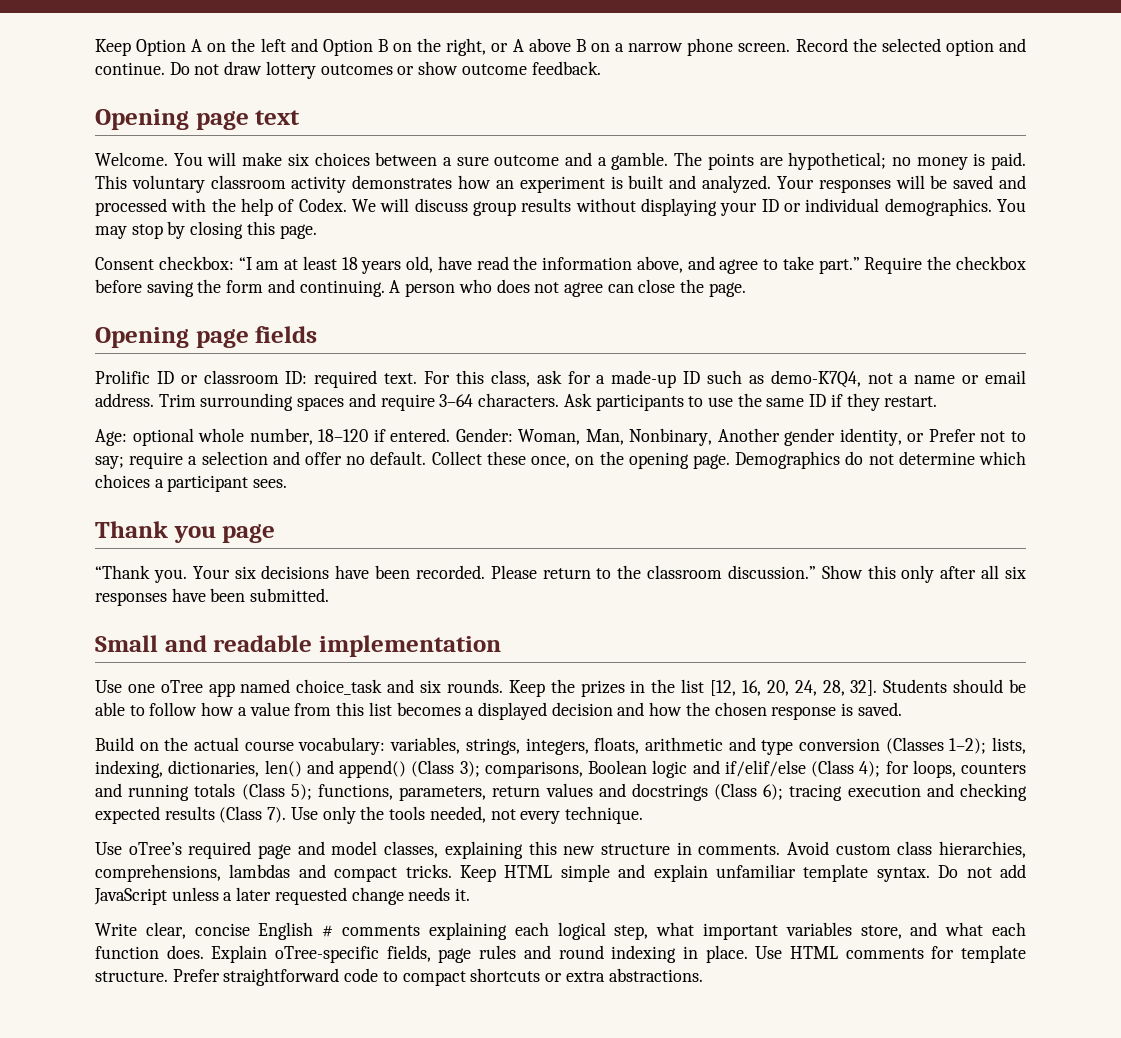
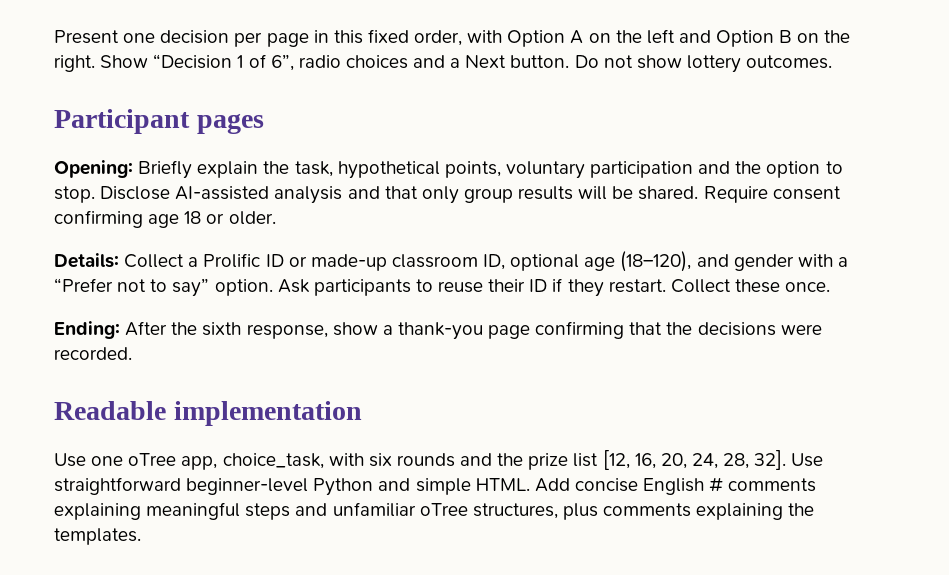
- Keep Option A on the left and Option B on the right, or A above B on a narrow phone screen. Record the selected option and continue. Do not draw lottery outcomes or show outcome feedback.
- Opening page text
- Welcome. You will make six choices between a sure outcome and a gamble. The points are hypothetical; no money is paid. This voluntary classroom activity demonstrates how an experiment is built and analyzed. Your responses will be saved and processed with the help of Codex. We will discuss group results without displaying your ID or individual demographics. You may stop by closing this page.
- Consent checkbox: “I am at least 18 years old, have read the information above, and agree to take part.” Require the checkbox before saving the form and continuing. A person who does not agree can close the page.
- Opening page fields
- Prolific ID or classroom ID: required text. For this class, ask for a made-up ID such as demo-K7Q4, not a name or email address. Trim surrounding spaces and require 3–64 characters. Ask participants to use the same ID if they restart.
- Age: optional whole number, 18–120 if entered. Gender: Woman, Man, Nonbinary, Another gender identity, or Prefer not to say; require a selection and offer no default. Collect these once, on the opening page. Demographics do not determine which choices a participant sees.
- Thank you page
- “Thank you. Your six decisions have been recorded. Please return to the classroom discussion.” Show this only after all six responses have been submitted.
- Small and readable implementation
- Use one oTree app named choice_task and six rounds. Keep the prizes in the list [12, 16, 20, 24, 28, 32].
+ Present one decision per page in this fixed order, with Option A on the left and Option B on the right. Show “Decision 1 of 6”, radio choices and a Next button. Do not show lottery outcomes.
+ Participant pages
+ Opening: Briefly explain the task, hypothetical points, voluntary participation and the option to stop. Disclose AI-assisted analysis and that only group results will be shared. Require consent confirming age 18 or older.
+ Details: Collect a Prolific ID or made-up classroom ID, optional age (18–120), and gender with a “Prefer not to say” option. Ask participants to reuse their ID if they restart. Collect these once.
+ Ending: After the sixth response, show a thank-you page confirming that the decisions were recorded.
+ Readable implementation
+ Use one oTree app, choice_task, with six rounds and the prize list [12, 16, 20, 24, 28, 32].
- Students should be able to follow how a value from this list becomes a displayed decision and how the chosen response is saved.
- Build on the actual course vocabulary: variables, strings, integers, floats, arithmetic and type conversion (Classes 1–2); lists, indexing, dictionaries, len() and append() (Class 3); comparisons, Boolean logic and if/elif/else (Class 4); for loops, counters and running totals (Class 5); functions, parameters, return values and docstrings (Class 6); tracing execution and checking expected results (Class 7). Use only the tools needed, not every technique.
- Use oTree’s required page and model classes, explaining this new structure in comments. Avoid custom class hierarchies, comprehensions, lambdas and compact tricks. Keep HTML simple and explain unfamiliar template syntax. Do not add JavaScript unless a later requested change needs it.
- Write clear, concise English # comments explaining each logical step, what important variables store, and what each function does. Explain oTree-specific fields, page rules and round indexing in place. Use HTML comments for template structure. Prefer straightforward code to compact shortcuts or extra abstractions.
+ Use straightforward beginner-level Python and simple HTML. Add concise English # comments explaining meaningful steps and unfamiliar oTree structures, plus comments explaining the templates.

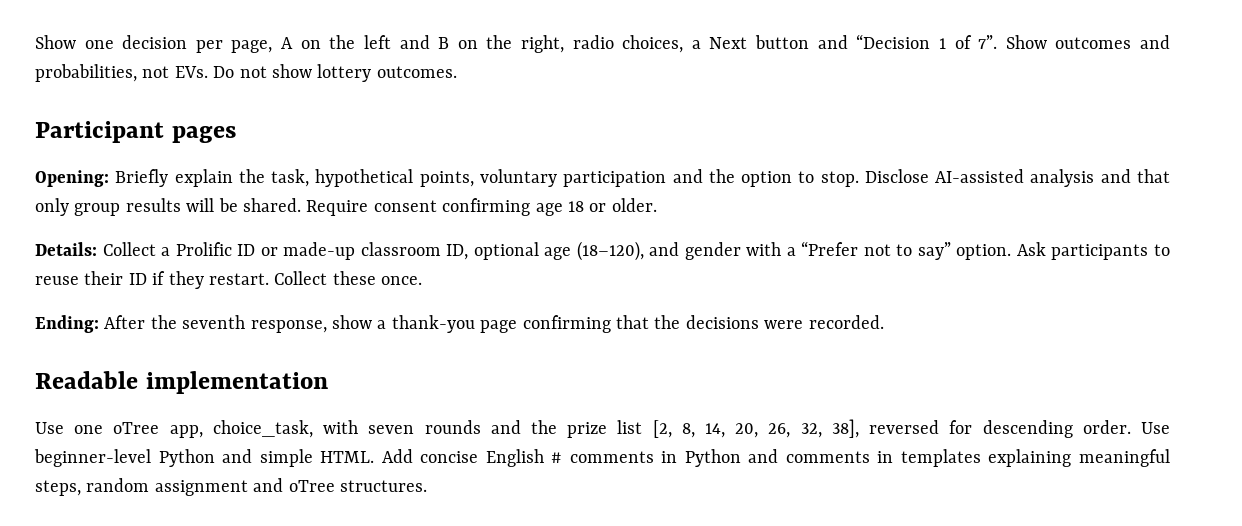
- Present one decision per page in this fixed order, with Option A on the left and Option B on the right. Show “Decision 1 of 6”, radio choices and a Next button. Do not show lottery outcomes.
+ Show one decision per page, A on the left and B on the right, radio choices, a Next button and “Decision 1 of 7”. Show outcomes and probabilities, not EVs. Do not show lottery outcomes.
- Ending: After the sixth response, show a thank-you page confirming that the decisions were recorded.
+ Ending: After the seventh response, show a thank-you page confirming that the decisions were recorded.
- Use one oTree app, choice_task, with six rounds and the prize list [12, 16, 20, 24, 28, 32]. Use straightforward beginner-level Python and simple HTML.
+ Use one oTree app, choice_task, with seven rounds and the prize list [2, 8, 14, 20, 26, 32, 38], reversed for descending order. Use beginner-level Python and simple HTML.
- Add concise English # comments explaining meaningful steps and unfamiliar oTree structures, plus comments explaining the templates.
+ Add concise English # comments in Python and comments in templates explaining meaningful steps, random assignment and oTree structures.

